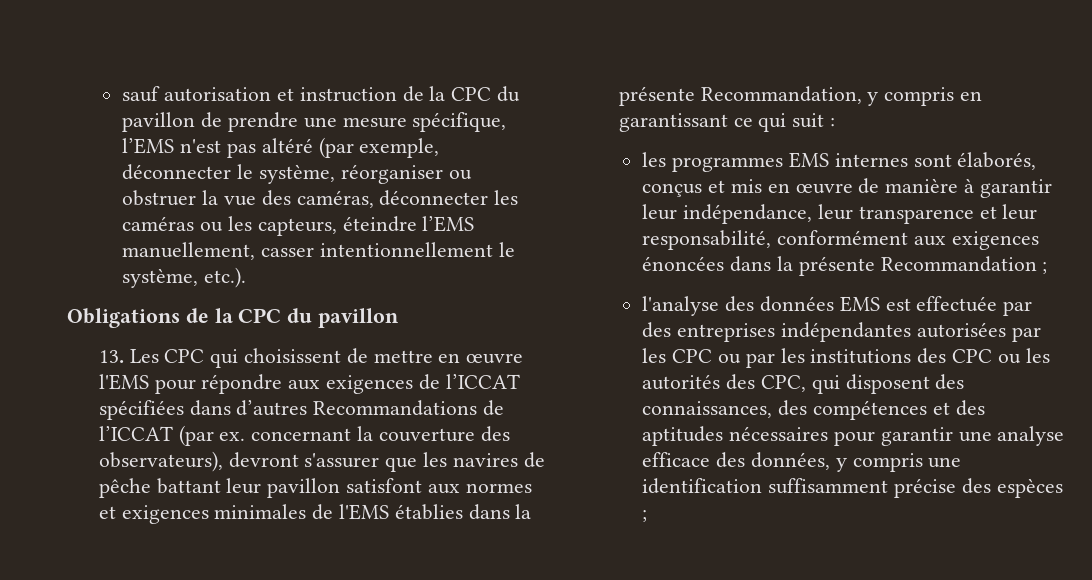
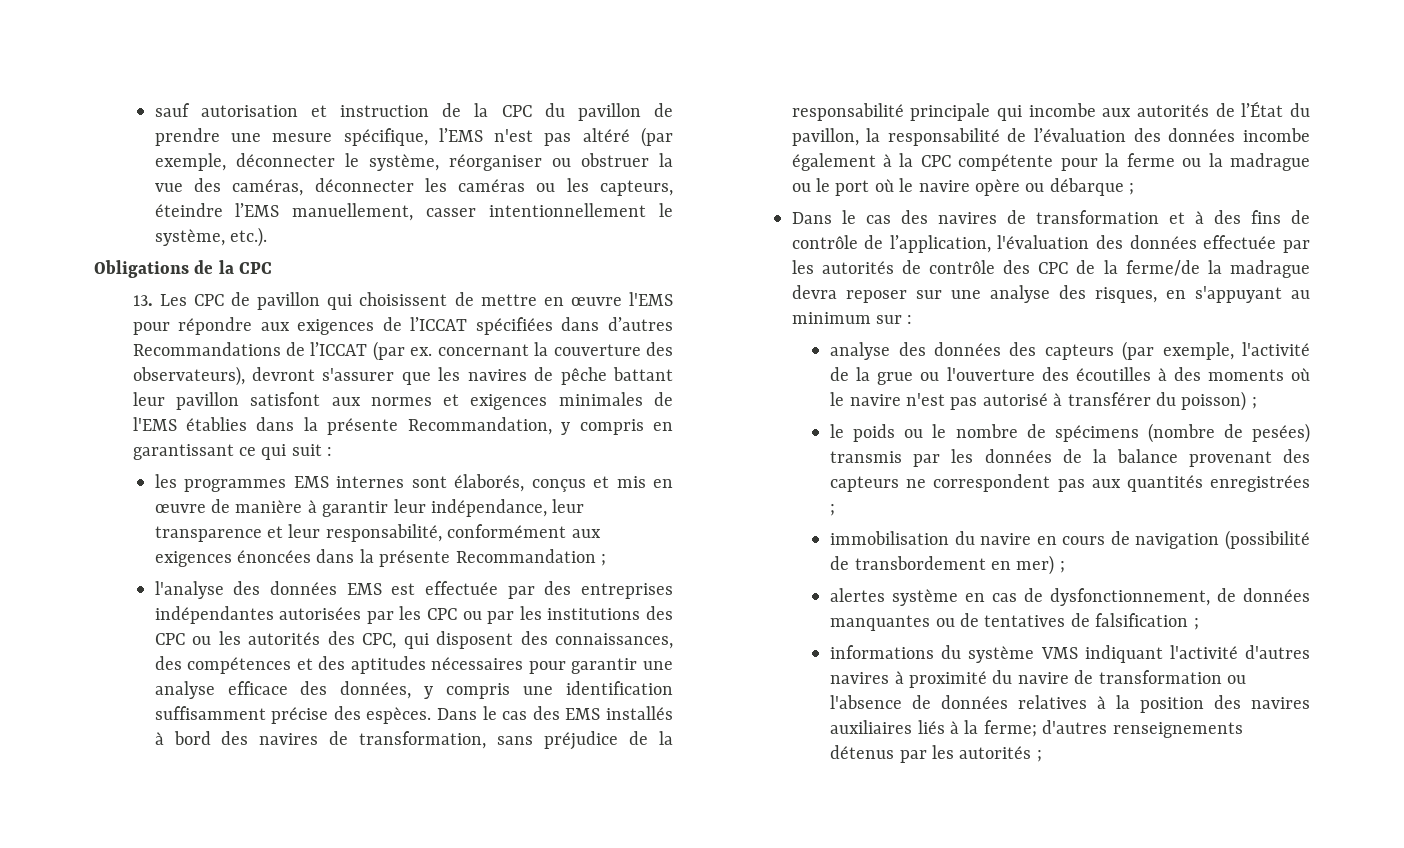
- Obligations de la CPC du pavillon
+ Obligations de la CPC
- 13. Les CPC qui choisissent de mettre en œuvre l'EMS pour répondre aux exigences de l’ICCAT spécifiées dans d’autres Recommandations de l’ICCAT (par ex. concernant la couverture des observateurs), devront s'assurer que les navires de pêche battant leur pavillon satisfont aux normes et exigences minimales de l'EMS établies dans la présente Recommandation, y compris en garantissant ce qui suit :
+ 13. Les CPC de pavillon qui choisissent de mettre en œuvre l'EMS pour répondre aux exigences de l’ICCAT spécifiées dans d’autres Recommandations de l’ICCAT (par ex. concernant la couverture des observateurs), devront s'assurer que les navires de pêche battant leur pavillon satisfont aux normes et exigences minimales de l'EMS établies dans la présente Recommandation, y compris en garantissant ce qui suit :
- l'analyse des données EMS est effectuée par des entreprises indépendantes autorisées par les CPC ou par les institutions des CPC ou les autorités des CPC, qui disposent des connaissances, des compétences et des aptitudes nécessaires pour garantir une analyse efficace des données, y compris une identification suffisamment précise des espèces ;
+ l'analyse des données EMS est effectuée par des entreprises indépendantes autorisées par les CPC ou par les institutions des CPC ou les autorités des CPC, qui disposent des connaissances, des compétences et des aptitudes nécessaires pour garantir une analyse efficace des données, y compris une identification suffisamment précise des espèces. Dans le cas des EMS installés à bord des navires de transformation, sans préjudice de la responsabilité principale qui incombe aux autorités de l’État du pavillon, la responsabilité de l’évaluation des données incombe également à la CPC compétente pour la ferme ou la madrague ou le port où le navire opère ou débarque ;
+ Dans le cas des navires de transformation et à des fins de contrôle de l’application, l'évaluation des données effectuée par les autorités de contrôle des CPC de la ferme/de la madrague devra reposer sur une analyse des risques, en s'appuyant au minimum sur :
+ analyse des données des capteurs (par exemple, l'activité de la grue ou l'ouverture des écoutilles à des moments où le navire n'est pas autorisé à transférer du poisson) ;
+ le poids ou le nombre de spécimens (nombre de pesées) transmis par les données de la balance provenant des capteurs ne correspondent pas aux quantités enregistrées ;
+ immobilisation du navire en cours de navigation (possibilité de transbordement en mer) ;
+ alertes système en cas de dysfonctionnement, de données manquantes ou de tentatives de falsification ;
+ informations du système VMS indiquant l'activité d'autres navires à proximité du navire de transformation ou l'absence de données relatives à la position des navires auxiliaires liés à la ferme; d'autres renseignements détenus par les autorités ;

